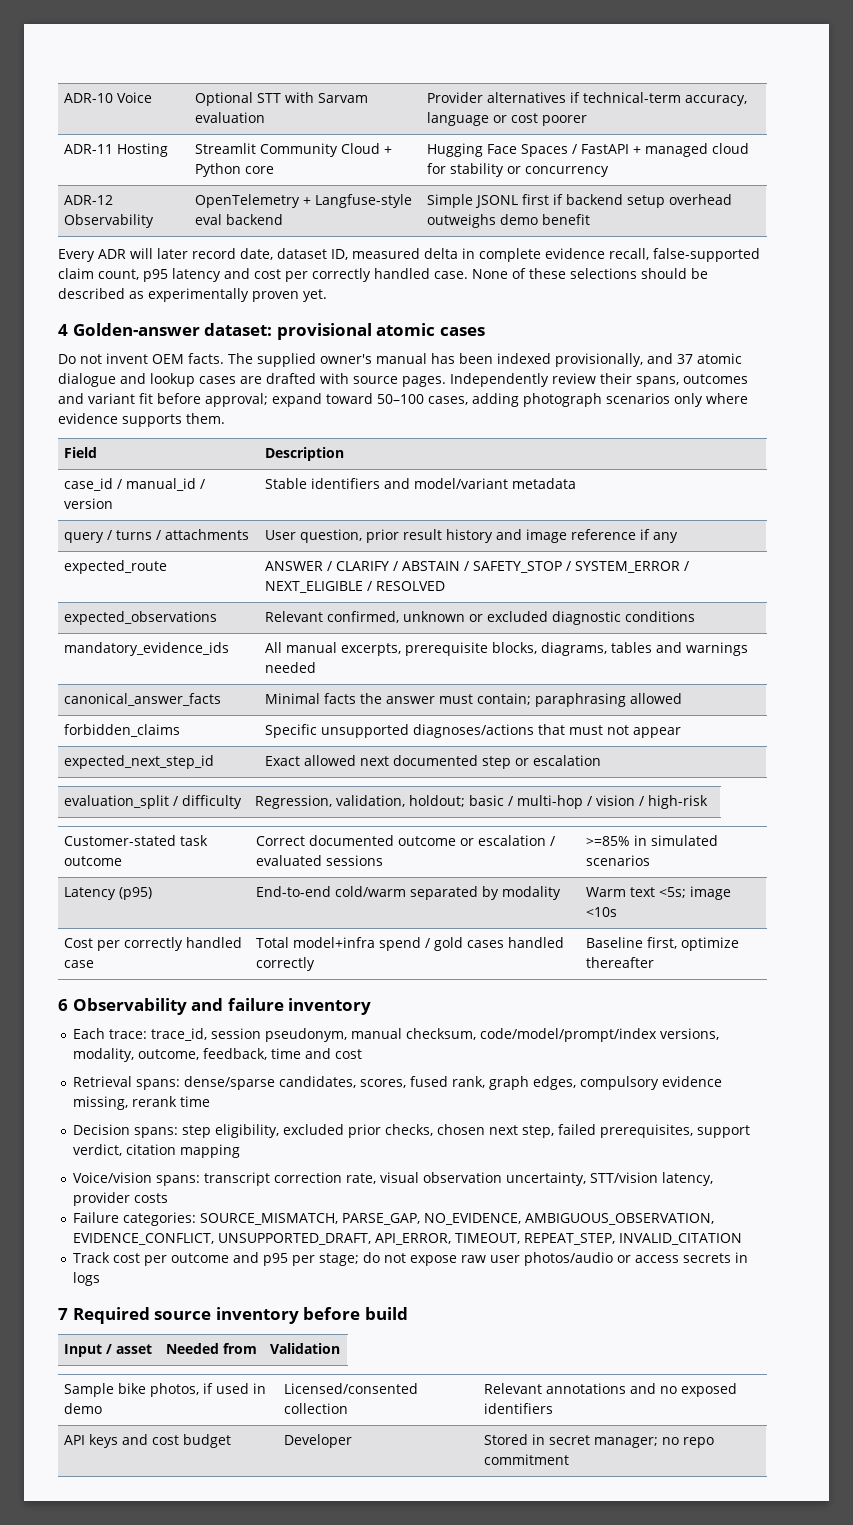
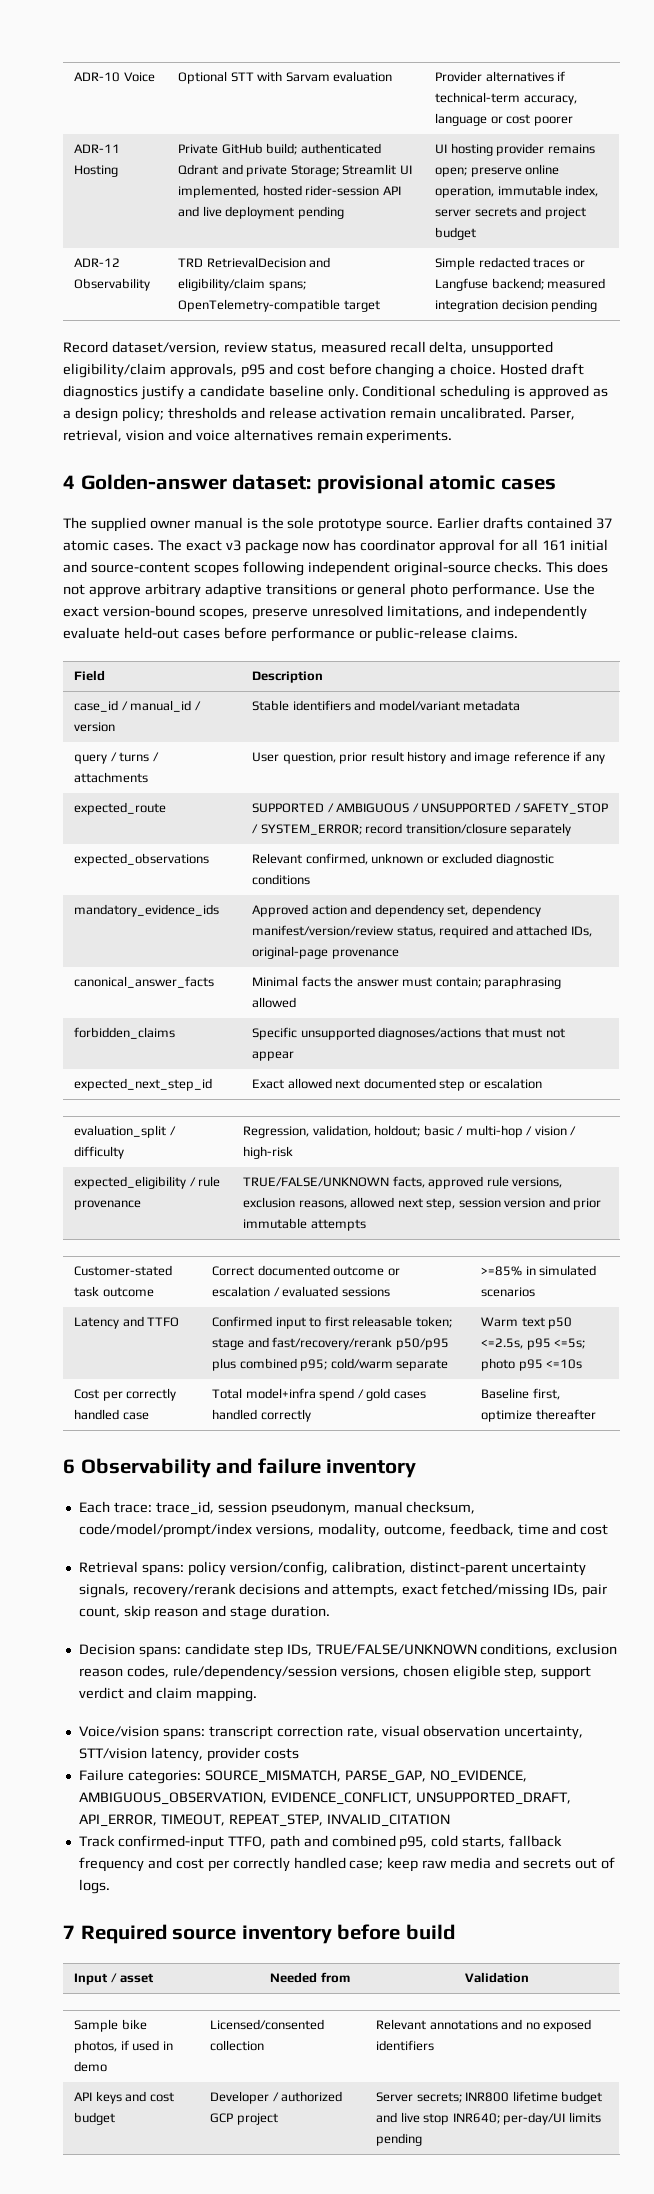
- ADR-11 Hosting | Streamlit Community Cloud + Python core | Hugging Face Spaces / FastAPI + managed cloud for stability or concurrency
- ADR-12 Observability | OpenTelemetry + Langfuse-style eval backend | Simple JSONL first if backend setup overhead outweighs demo benefit
- Every ADR will later record date, dataset ID, measured delta in complete evidence recall, false-supported claim count, p95 latency and cost per correctly handled case. None of these selections should be described as experimentally proven yet.
+ ADR-11 Hosting | Private GitHub build; authenticated Qdrant and private Storage; Streamlit UI implemented, hosted rider-session API and live deployment pending | UI hosting provider remains open; preserve online operation, immutable index, server secrets and project budget
+ ADR-12 Observability | TRD RetrievalDecision and eligibility/claim spans; OpenTelemetry-compatible target | Simple redacted traces or Langfuse backend; measured integration decision pending
+ Record dataset/version, review status, measured recall delta, unsupported eligibility/claim approvals, p95 and cost before changing a choice. Hosted draft diagnostics justify a candidate baseline only. Conditional scheduling is approved as a design policy; thresholds and release activation remain uncalibrated. Parser, retrieval, vision and voice alternatives remain experiments.
- Do not invent OEM facts. The supplied owner's manual has been indexed provisionally, and 37 atomic dialogue and lookup cases are drafted with source pages. Independently review their spans, outcomes and variant fit before approval; expand toward 50–100 cases, adding photograph scenarios only where evidence supports them.
+ The supplied owner manual is the sole prototype source. Earlier drafts contained 37 atomic cases. The exact v3 package now has coordinator approval for all 161 initial and source-content scopes following independent original-source checks. This does not approve arbitrary adaptive transitions or general photo performance. Use the exact version-bound scopes, preserve unresolved limitations, and independently evaluate held-out cases before performance or public-release claims.
- expected_route | ANSWER / CLARIFY / ABSTAIN / SAFETY_STOP / SYSTEM_ERROR / NEXT_ELIGIBLE / RESOLVED
+ expected_route | SUPPORTED / AMBIGUOUS / UNSUPPORTED / SAFETY_STOP / SYSTEM_ERROR; record transition/closure separately
- mandatory_evidence_ids | All manual excerpts, prerequisite blocks, diagrams, tables and warnings needed
+ mandatory_evidence_ids | Approved action and dependency set, dependency manifest/version/review status, required and attached IDs, original-page provenance
+ expected_eligibility / rule provenance | TRUE/FALSE/UNKNOWN facts, approved rule versions, exclusion reasons, allowed next step, session version and prior immutable attempts
- Latency (p95) | End-to-end cold/warm separated by modality | Warm text <5s; image <10s
+ Latency and TTFO | Confirmed input to first releasable token; stage and fast/recovery/rerank p50/p95 plus combined p95; cold/warm separate | Warm text p50 <=2.5s, p95 <=5s; photo p95 <=10s
- Retrieval spans: dense/sparse candidates, scores, fused rank, graph edges, compulsory evidence missing, rerank time
- Decision spans: step eligibility, excluded prior checks, chosen next step, failed prerequisites, support verdict, citation mapping
+ Retrieval spans: policy version/config, calibration, distinct-parent uncertainty signals, recovery/rerank decisions and attempts, exact fetched/missing IDs, pair count, skip reason and stage duration.
+ Decision spans: candidate step IDs, TRUE/FALSE/UNKNOWN conditions, exclusion reason codes, rule/dependency/session versions, chosen eligible step, support verdict and claim mapping.
- Track cost per outcome and p95 per stage; do not expose raw user photos/audio or access secrets in logs
+ Track confirmed-input TTFO, path and combined p95, cold starts, fallback frequency and cost per correctly handled case; keep raw media and secrets out of logs.
- API keys and cost budget | Developer | Stored in secret manager; no repo commitment
+ API keys and cost budget | Developer / authorized GCP project | Server secrets; INR800 lifetime budget and live stop INR640; per-day/UI limits pending

